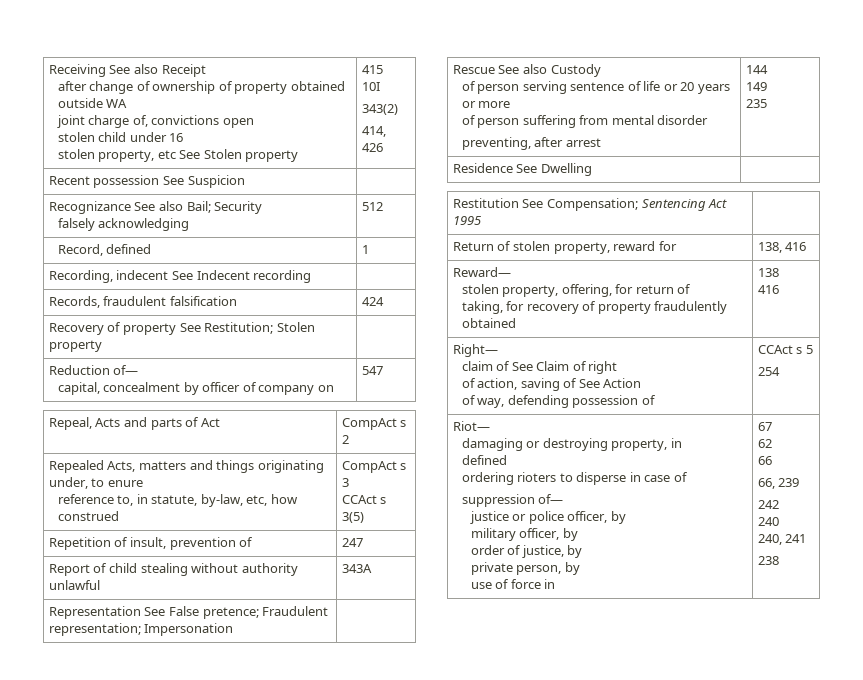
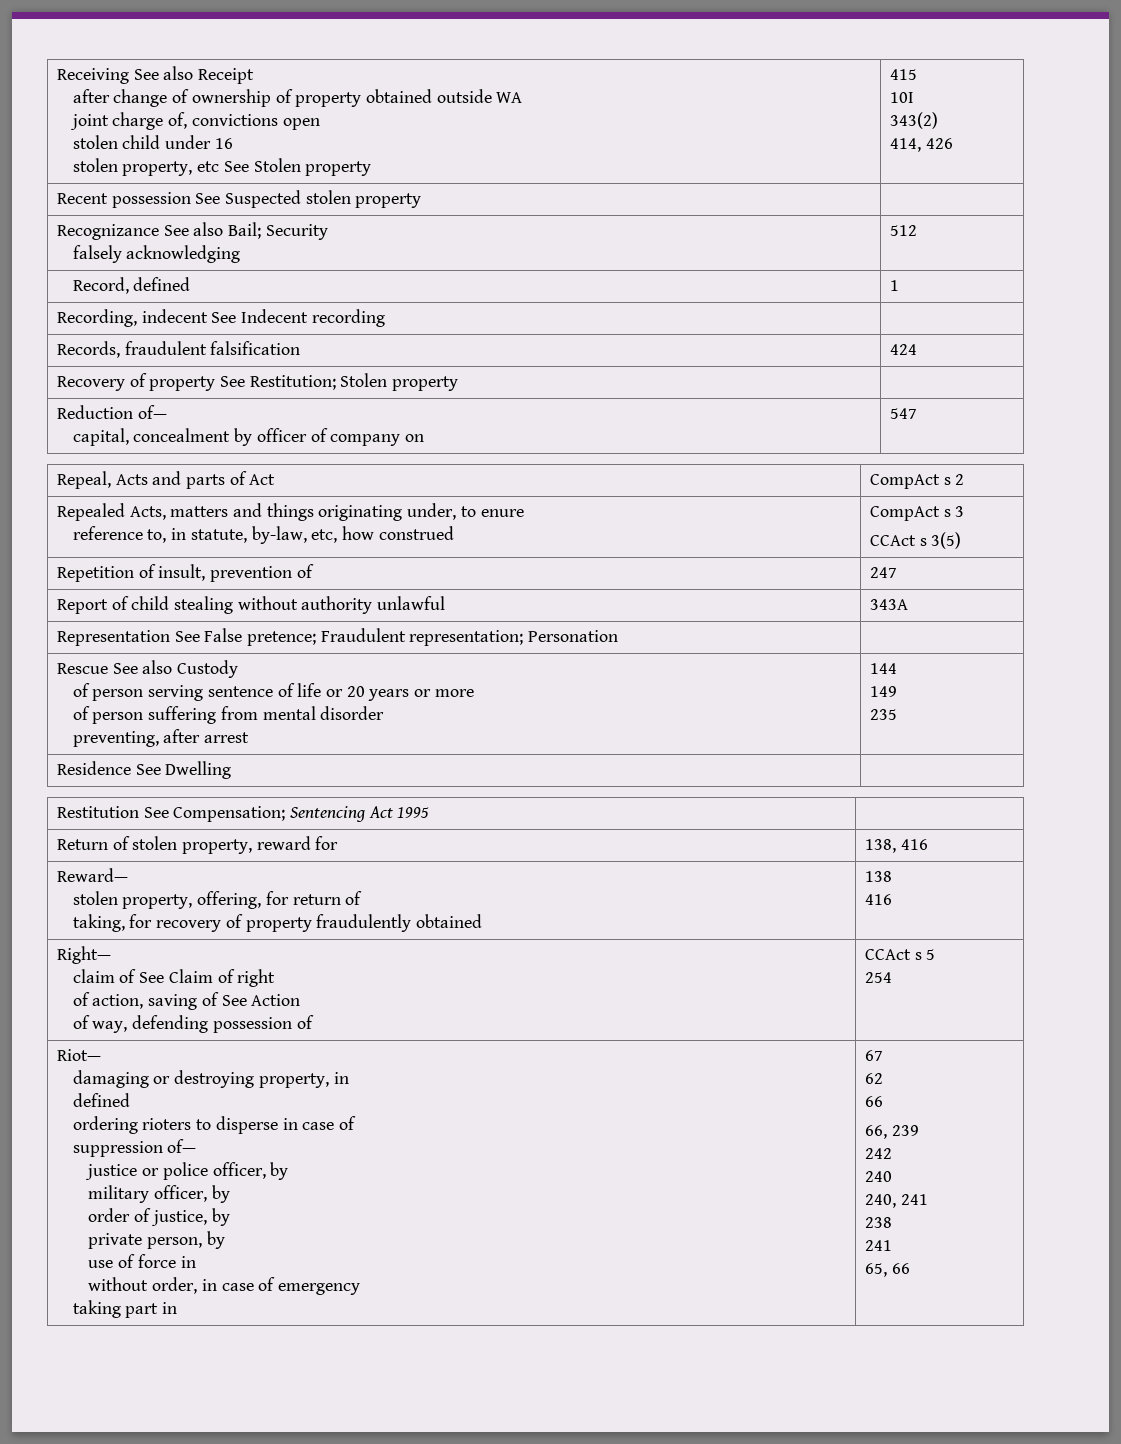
- Recent possession See Suspicion |
+ Recent possession See Suspected stolen property |
- Representation See False pretence; Fraudulent representation; Impersonation |
+ Representation See False pretence; Fraudulent representation; Personation |
+ without order, in case of emergency
+ taking part in
  238
+ 241
+ 65, 66

